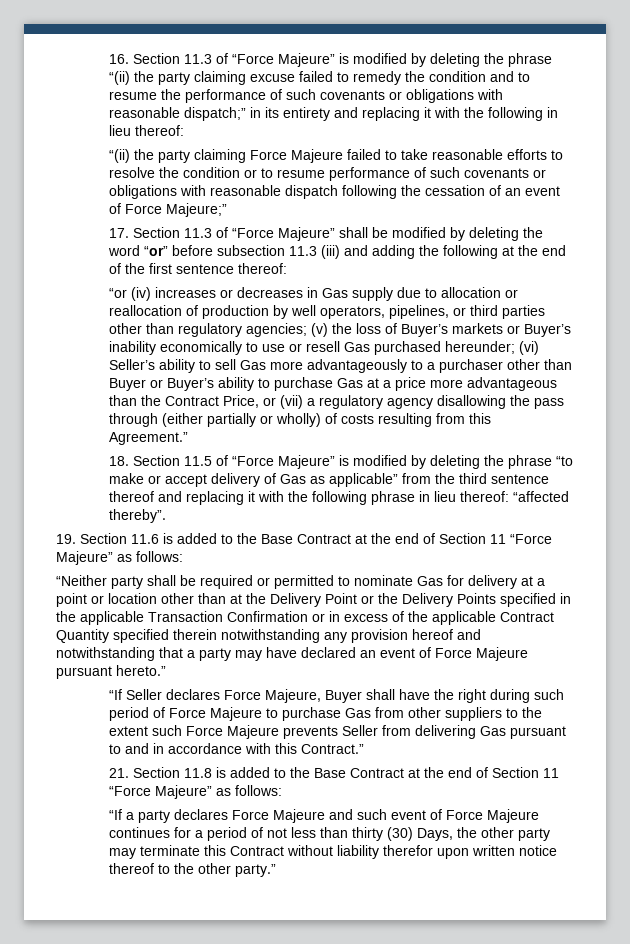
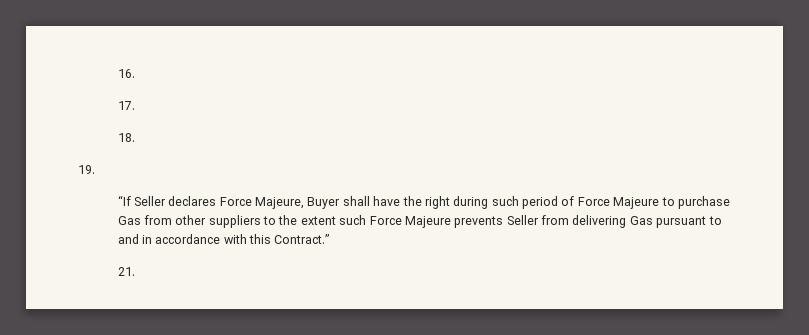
- 16. Section 11.3 of “Force Majeure” is modified by deleting the phrase “(ii) the party claiming excuse failed to remedy the condition and to resume the performance of such covenants or obligations with reasonable dispatch;” in its entirety and replacing it with the following in lieu thereof:
- “(ii) the party claiming Force Majeure failed to take reasonable efforts to resolve the condition or to resume performance of such covenants or obligations with reasonable dispatch following the cessation of an event of Force Majeure;”
- 17. Section 11.3 of “Force Majeure” shall be modified by deleting the word “or” before subsection 11.3 (iii) and adding the following at the end of the first sentence thereof:
- “or (iv) increases or decreases in Gas supply due to allocation or reallocation of production by well operators, pipelines, or third parties other than regulatory agencies; (v) the loss of Buyer’s markets or Buyer’s inability economically to use or resell Gas purchased hereunder; (vi) Seller’s ability to sell Gas more advantageously to a purchaser other than Buyer or Buyer’s ability to purchase Gas at a price more advantageous than the Contract Price, or (vii) a regulatory agency disallowing the pass through (either partially or wholly) of costs resulting from this Agreement.”
- 18. Section 11.5 of “Force Majeure” is modified by deleting the phrase “to make or accept delivery of Gas as applicable” from the third sentence thereof and replacing it with the following phrase in lieu thereof: “affected thereby”.
- 19. Section 11.6 is added to the Base Contract at the end of Section 11 “Force Majeure” as follows:
- “Neither party shall be required or permitted to nominate Gas for delivery at a point or location other than at the Delivery Point or the Delivery Points specified in the applicable Transaction Confirmation or in excess of the applicable Contract Quantity specified therein notwithstanding any provision hereof and notwithstanding that a party may have declared an event of Force Majeure pursuant hereto.”
+ 16.
+ 17.
+ 18.
+ 19.
- 21. Section 11.8 is added to the Base Contract at the end of Section 11 “Force Majeure” as follows:
- “If a party declares Force Majeure and such event of Force Majeure continues for a period of not less than thirty (30) Days, the other party may terminate this Contract without liability therefor upon written notice thereof to the other party.”
+ 21.

